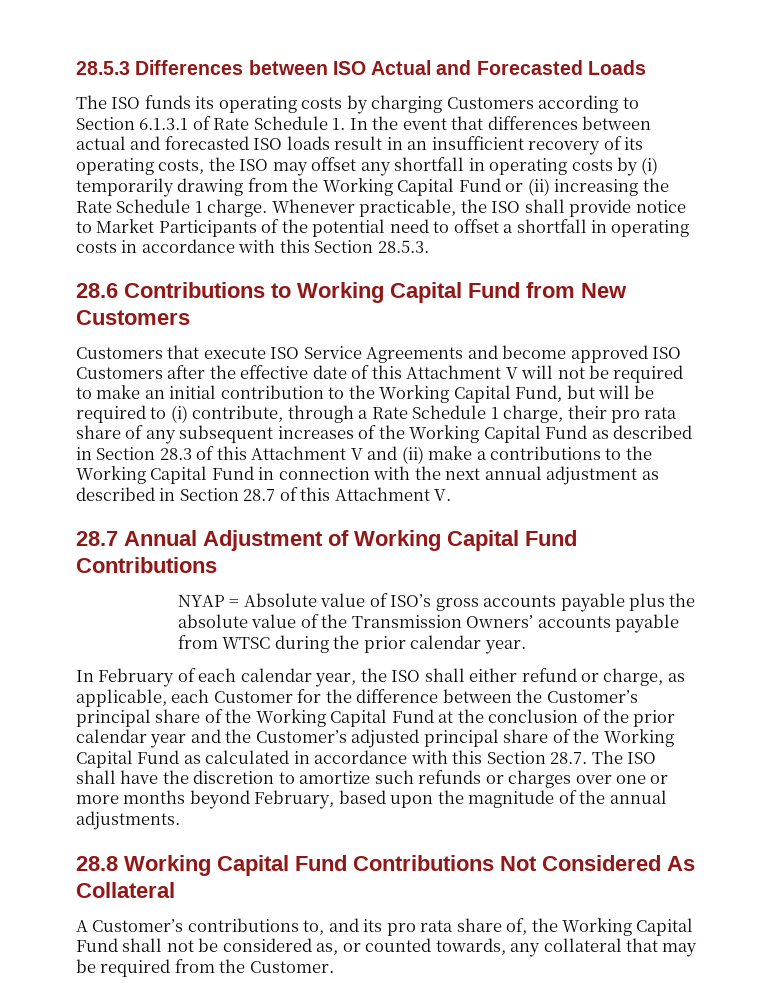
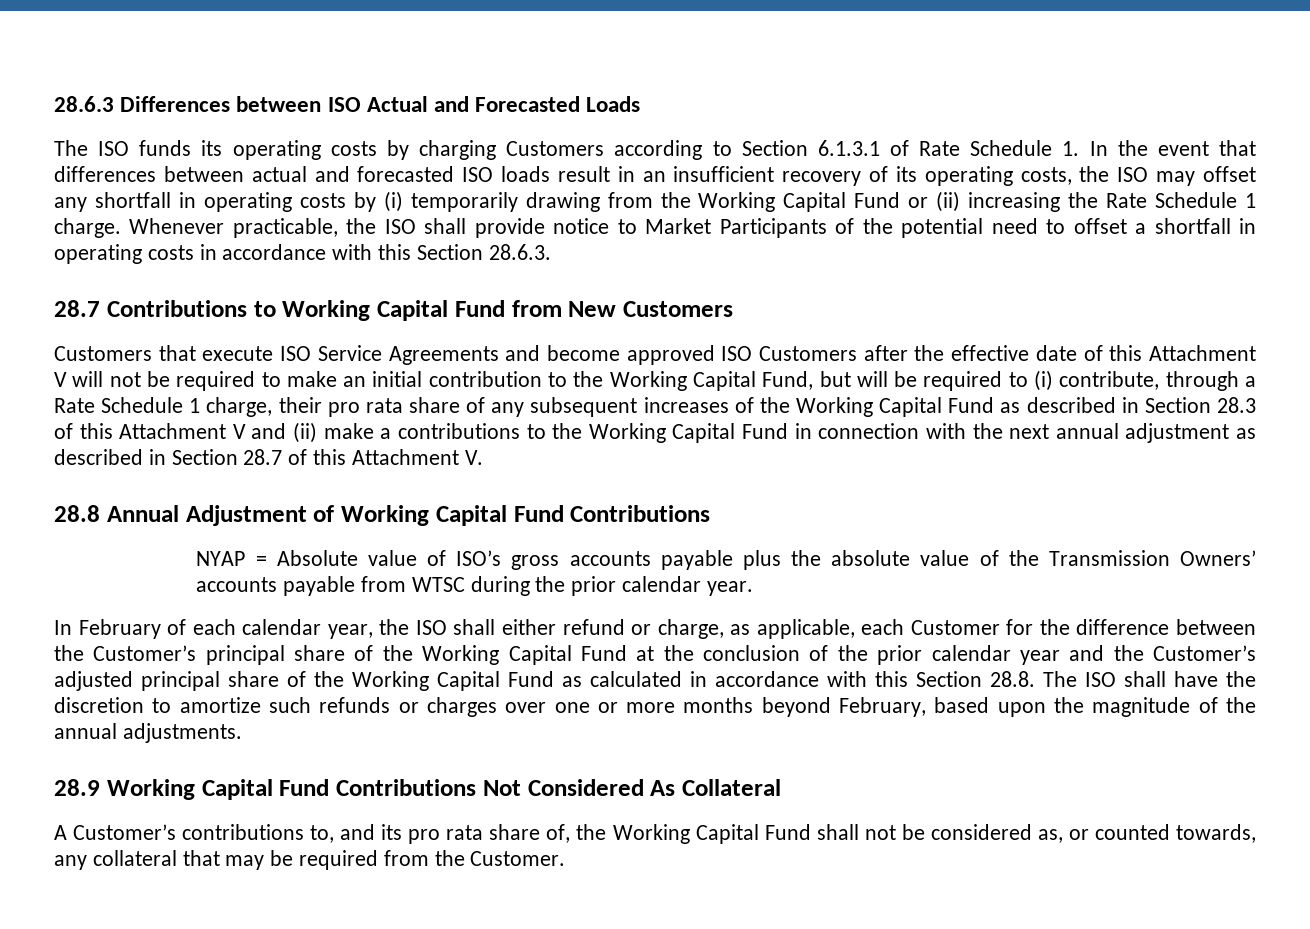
- 28.5.3 Differences between ISO Actual and Forecasted Loads
+ 28.6.3 Differences between ISO Actual and Forecasted Loads
- Whenever practicable, the ISO shall provide notice to Market Participants of the potential need to offset a shortfall in operating costs in accordance with this Section 28.5.3.
- 28.6 Contributions to Working Capital Fund from New Customers
+ Whenever practicable, the ISO shall provide notice to Market Participants of the potential need to offset a shortfall in operating costs in accordance with this Section 28.6.3.
+ 28.7 Contributions to Working Capital Fund from New Customers
- 28.7 Annual Adjustment of Working Capital Fund Contributions
+ 28.8 Annual Adjustment of Working Capital Fund Contributions
- In February of each calendar year, the ISO shall either refund or charge, as applicable, each Customer for the difference between the Customer’s principal share of the Working Capital Fund at the conclusion of the prior calendar year and the Customer’s adjusted principal share of the Working Capital Fund as calculated in accordance with this Section 28.7. The ISO shall have the discretion to amortize such refunds or charges over one or more months beyond February, based upon the magnitude of the annual adjustments.
+ In February of each calendar year, the ISO shall either refund or charge, as applicable, each Customer for the difference between the Customer’s principal share of the Working Capital Fund at the conclusion of the prior calendar year and the Customer’s adjusted principal share of the Working Capital Fund as calculated in accordance with this Section 28.8. The ISO shall have the discretion to amortize such refunds or charges over one or more months beyond February, based upon the magnitude of the annual adjustments.
- 28.8 Working Capital Fund Contributions Not Considered As Collateral
+ 28.9 Working Capital Fund Contributions Not Considered As Collateral

